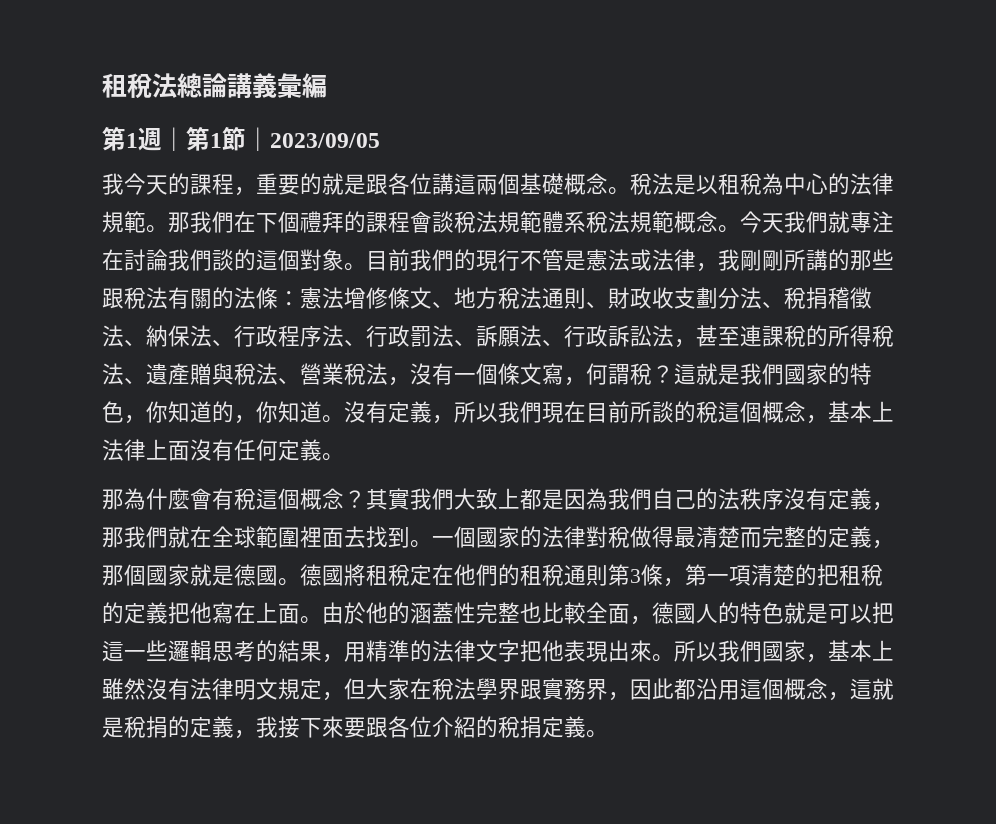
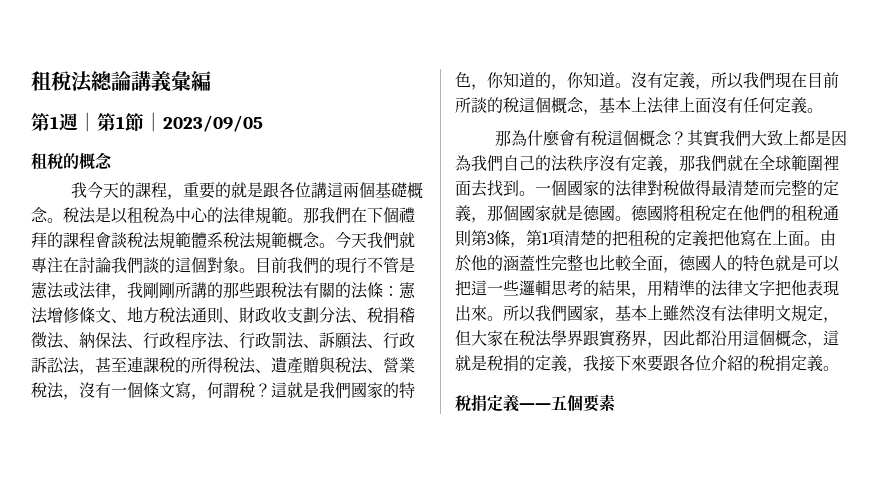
+ 租稅的概念
- 德國將租稅定在他們的租稅通則第3條，第一項清楚的把租稅的定義把他寫在上面。
+ 德國將租稅定在他們的租稅通則第3條，第1項清楚的把租稅的定義把他寫在上面。
+ 稅捐定義——五個要素

